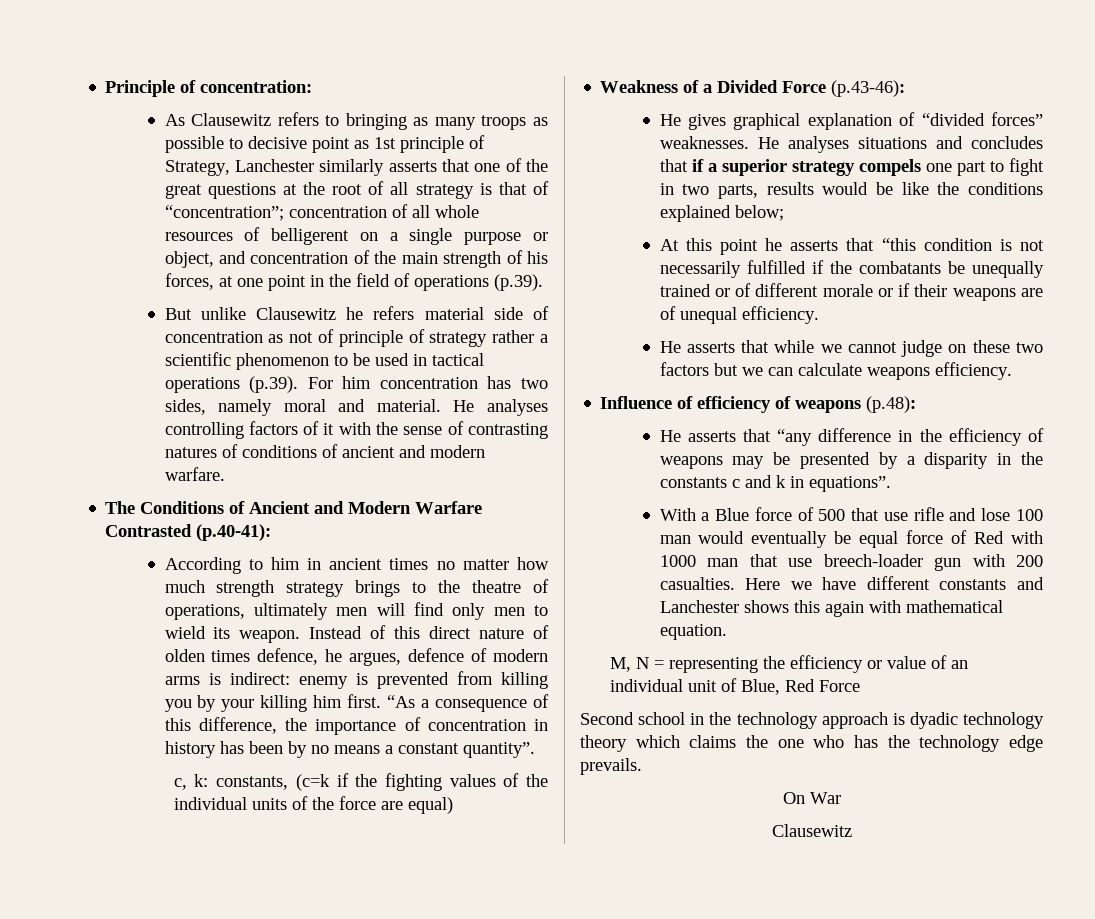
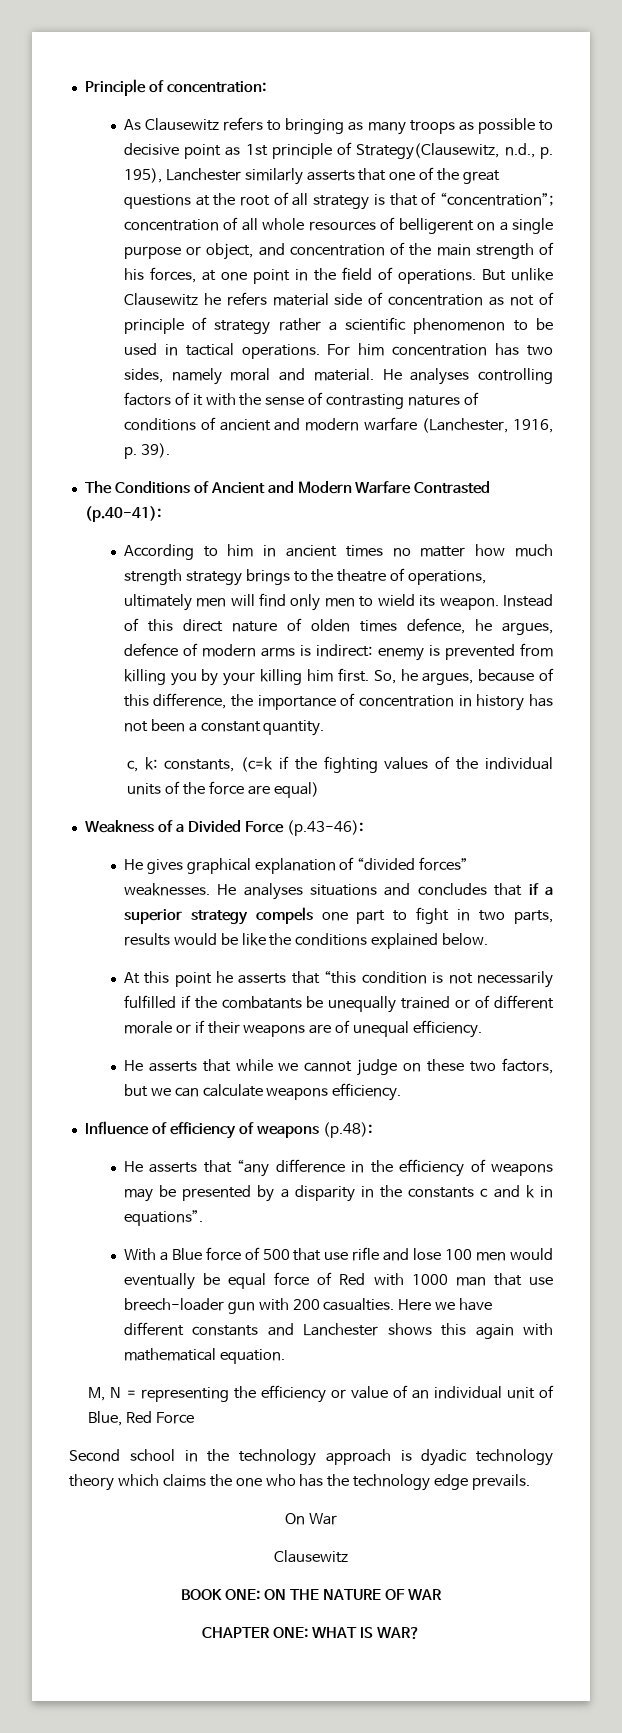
- As Clausewitz refers to bringing as many troops as possible to decisive point as 1st principle of Strategy, Lanchester similarly asserts that one of the great questions at the root of all strategy is that of “concentration”;
+ As Clausewitz refers to bringing as many troops as possible to decisive point as 1st principle of Strategy(Clausewitz, n.d., p. 195), Lanchester similarly asserts that one of the great questions at the root of all strategy is that of “concentration”;
- concentration of all whole resources of belligerent on a single purpose or object, and concentration of the main strength of his forces, at one point in the field of operations (p.39).
- But unlike Clausewitz he refers material side of concentration as not of principle of strategy rather a scientific phenomenon to be used in tactical operations (p.39). For him concentration has two sides, namely moral and material.
+ concentration of all whole resources of belligerent on a single purpose or object, and concentration of the main strength of his forces, at one point in the field of operations. But unlike Clausewitz he refers material side of concentration as not of principle of strategy rather a scientific phenomenon to be used in tactical operations. For him concentration has two sides, namely moral and material.
- He analyses controlling factors of it with the sense of contrasting natures of conditions of ancient and modern warfare.
+ He analyses controlling factors of it with the sense of contrasting natures of conditions of ancient and modern warfare (Lanchester, 1916, p. 39).
- “As a consequence of this difference, the importance of concentration in history has been by no means a constant quantity”.
+ So, he argues, because of this difference, the importance of concentration in history has not been a constant quantity.
- He analyses situations and concludes that if a superior strategy compels one part to fight in two parts, results would be like the conditions explained below;
+ He analyses situations and concludes that if a superior strategy compels one part to fight in two parts, results would be like the conditions explained below.
- He asserts that while we cannot judge on these two factors but we can calculate weapons efficiency.
+ He asserts that while we cannot judge on these two factors, but we can calculate weapons efficiency.
- With a Blue force of 500 that use rifle and lose 100 man would eventually be equal force of Red with 1000 man that use breech-loader gun with 200 casualties.
+ With a Blue force of 500 that use rifle and lose 100 men would eventually be equal force of Red with 1000 man that use breech-loader gun with 200 casualties.
+ BOOK ONE: ON THE NATURE OF WAR
+ CHAPTER ONE: WHAT IS WAR?

